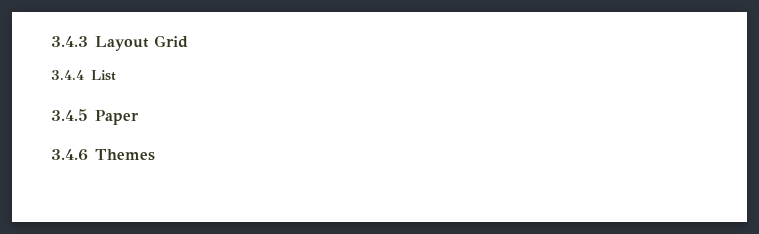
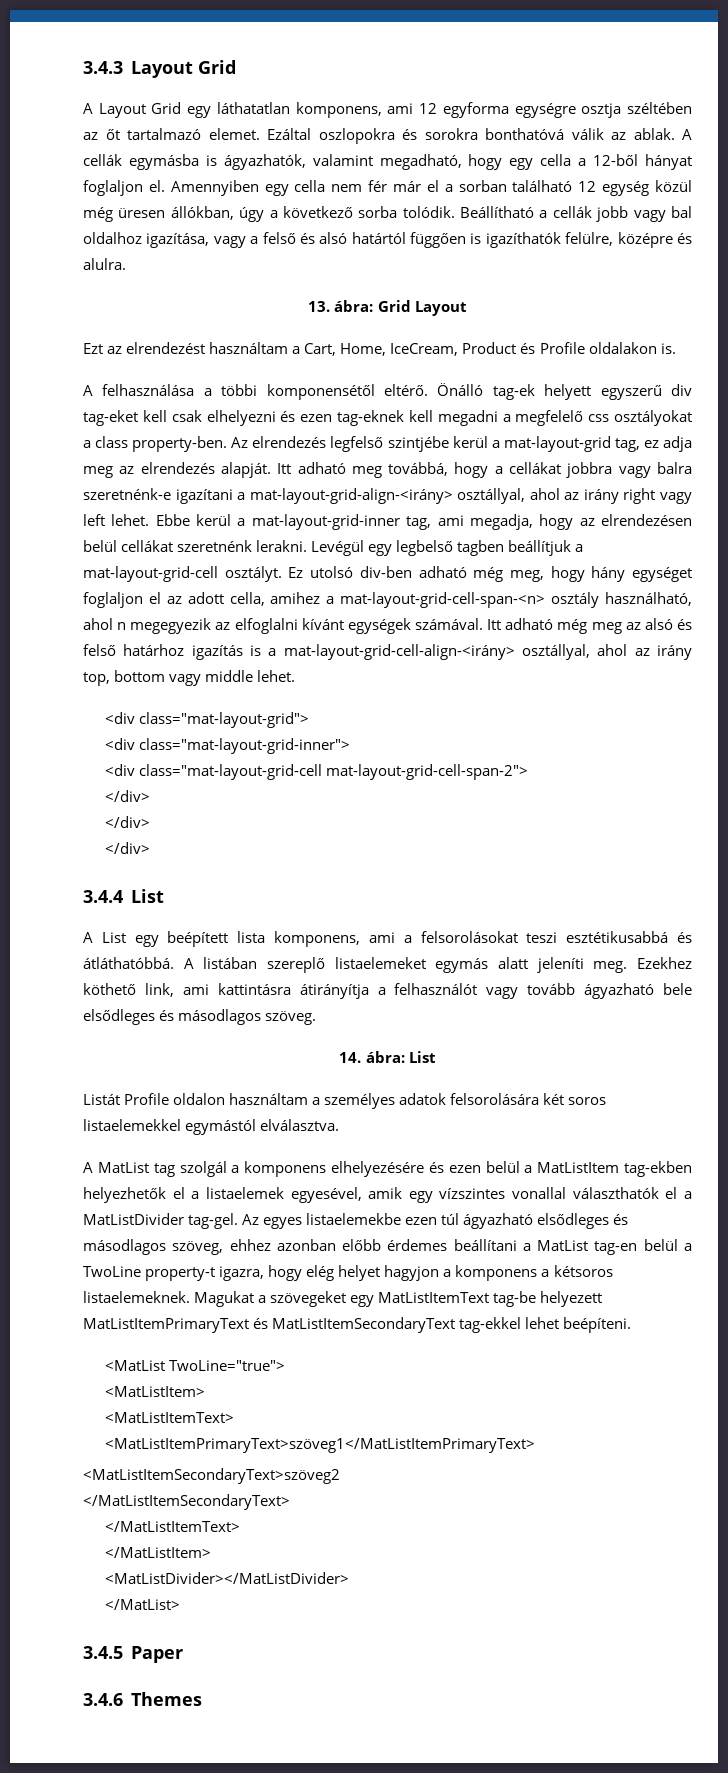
+ A Layout Grid egy láthatatlan komponens, ami 12 egyforma egységre osztja széltében az őt tartalmazó elemet. Ezáltal oszlopokra és sorokra bonthatóvá válik az ablak. A cellák egymásba is ágyazhatók, valamint megadható, hogy egy cella a 12-ből hányat foglaljon el. Amennyiben egy cella nem fér már el a sorban található 12 egység közül még üresen állókban, úgy a következő sorba tolódik. Beállítható a cellák jobb vagy bal oldalhoz igazítása, vagy a felső és alsó határtól függően is igazíthatók felülre, középre és alulra.
+ 13. ábra: Grid Layout
+ Ezt az elrendezést használtam a Cart, Home, IceCream, Product és Profile oldalakon is.
+ A felhasználása a többi komponensétől eltérő. Önálló tag-ek helyett egyszerű div tag-eket kell csak elhelyezni és ezen tag-eknek kell megadni a megfelelő css osztályokat a class property-ben. Az elrendezés legfelső szintjébe kerül a mat-layout-grid tag, ez adja meg az elrendezés alapját. Itt adható meg továbbá, hogy a cellákat jobbra vagy balra szeretnénk-e igazítani a mat-layout-grid-align-<irány> osztállyal, ahol az irány right vagy left lehet. Ebbe kerül a mat-layout-grid-inner tag, ami megadja, hogy az elrendezésen belül cellákat szeretnénk lerakni. Levégül egy legbelső tagben beállítjuk a mat-layout-grid-cell osztályt. Ez utolsó div-ben adható még meg, hogy hány egységet foglaljon el az adott cella, amihez a mat-layout-grid-cell-span-<n> osztály használható, ahol n megegyezik az elfoglalni kívánt egységek számával. Itt adható még meg az alsó és felső határhoz igazítás is a mat-layout-grid-cell-align-<irány> osztállyal, ahol az irány top, bottom vagy middle lehet.
+ <div class="mat-layout-grid">
+ <div class="mat-layout-grid-inner">
+ <div class="mat-layout-grid-cell mat-layout-grid-cell-span-2">
+ </div>
+ </div>
+ </div>
  3.4.4 List
+ A List egy beépített lista komponens, ami a felsorolásokat teszi esztétikusabbá és átláthatóbbá. A listában szereplő listaelemeket egymás alatt jeleníti meg. Ezekhez köthető link, ami kattintásra átirányítja a felhasználót vagy tovább ágyazható bele elsődleges és másodlagos szöveg.
+ 14. ábra: List
+ Listát Profile oldalon használtam a személyes adatok felsorolására két soros listaelemekkel egymástól elválasztva.
+ A MatList tag szolgál a komponens elhelyezésére és ezen belül a MatListItem tag-ekben helyezhetők el a listaelemek egyesével, amik egy vízszintes vonallal választhatók el a MatListDivider tag-gel. Az egyes listaelemekbe ezen túl ágyazható elsődleges és másodlagos szöveg, ehhez azonban előbb érdemes beállítani a MatList tag-en belül a TwoLine property-t igazra, hogy elég helyet hagyjon a komponens a kétsoros listaelemeknek. Magukat a szövegeket egy MatListItemText tag-be helyezett MatListItemPrimaryText és MatListItemSecondaryText tag-ekkel lehet beépíteni.
+ <MatList TwoLine="true">
+ <MatListItem>
+ <MatListItemText>
+ <MatListItemPrimaryText>szöveg1</MatListItemPrimaryText>
+ <MatListItemSecondaryText>szöveg2
+ </MatListItemSecondaryText>
+ </MatListItemText>
+ </MatListItem>
+ <MatListDivider></MatListDivider>
+ </MatList>

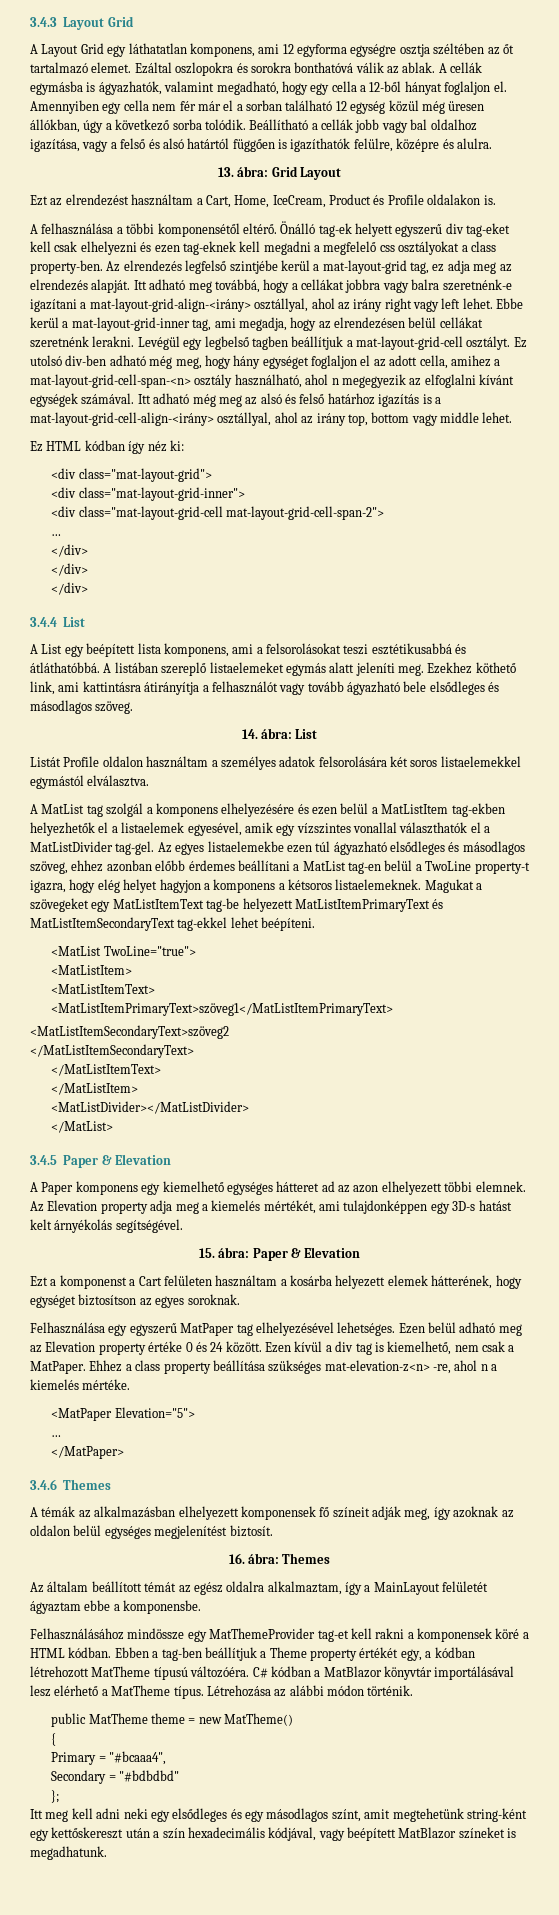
+ Ez HTML kódban így néz ki:
  <div class="mat-layout-grid-cell mat-layout-grid-cell-span-2">
+ …
- 3.4.5 Paper
+ 3.4.5 Paper & Elevation
+ A Paper komponens egy kiemelhető egységes hátteret ad az azon elhelyezett többi elemnek. Az Elevation property adja meg a kiemelés mértékét, ami tulajdonképpen egy 3D-s hatást kelt árnyékolás segítségével.
+ 15. ábra: Paper & Elevation
+ Ezt a komponenst a Cart felületen használtam a kosárba helyezett elemek hátterének, hogy egységet biztosítson az egyes soroknak.
+ Felhasználása egy egyszerű MatPaper tag elhelyezésével lehetséges. Ezen belül adható meg az Elevation property értéke 0 és 24 között. Ezen kívül a div tag is kiemelhető, nem csak a MatPaper. Ehhez a class property beállítása szükséges mat-elevation-z<n> -re, ahol n a kiemelés mértéke.
+ <MatPaper Elevation="5">
+ …
+ </MatPaper>
  3.4.6 Themes
+ A témák az alkalmazásban elhelyezett komponensek fő színeit adják meg, így azoknak az oldalon belül egységes megjelenítést biztosít.
+ 16. ábra: Themes
+ Az általam beállított témát az egész oldalra alkalmaztam, így a MainLayout felületét ágyaztam ebbe a komponensbe.
+ Felhasználásához mindössze egy MatThemeProvider tag-et kell rakni a komponensek köré a HTML kódban. Ebben a tag-ben beállítjuk a Theme property értékét egy, a kódban létrehozott MatTheme típusú változóéra. C# kódban a MatBlazor könyvtár importálásával lesz elérhető a MatTheme típus. Létrehozása az alábbi módon történik.
+ public MatTheme theme = new MatTheme()
+ {
+ Primary = "#bcaaa4",
+ Secondary = "#bdbdbd"
+ };
+ Itt meg kell adni neki egy elsődleges és egy másodlagos színt, amit megtehetünk string-ként egy kettőskereszt után a szín hexadecimális kódjával, vagy beépített MatBlazor színeket is megadhatunk.

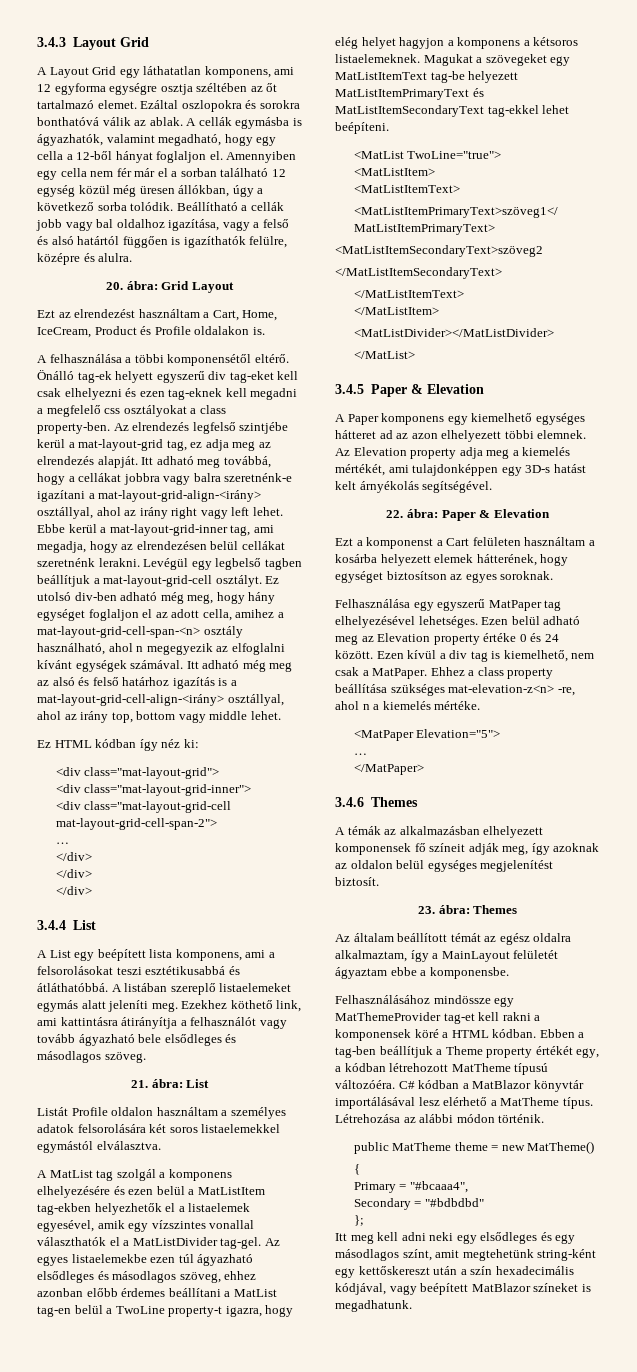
- 13. ábra: Grid Layout
+ 20. ábra: Grid Layout
- 14. ábra: List
+ 21. ábra: List
- 15. ábra: Paper & Elevation
+ 22. ábra: Paper & Elevation
- 16. ábra: Themes
+ 23. ábra: Themes

